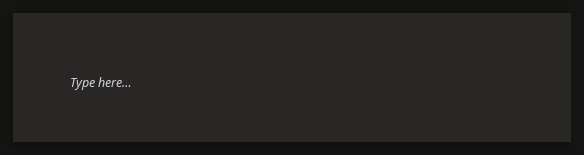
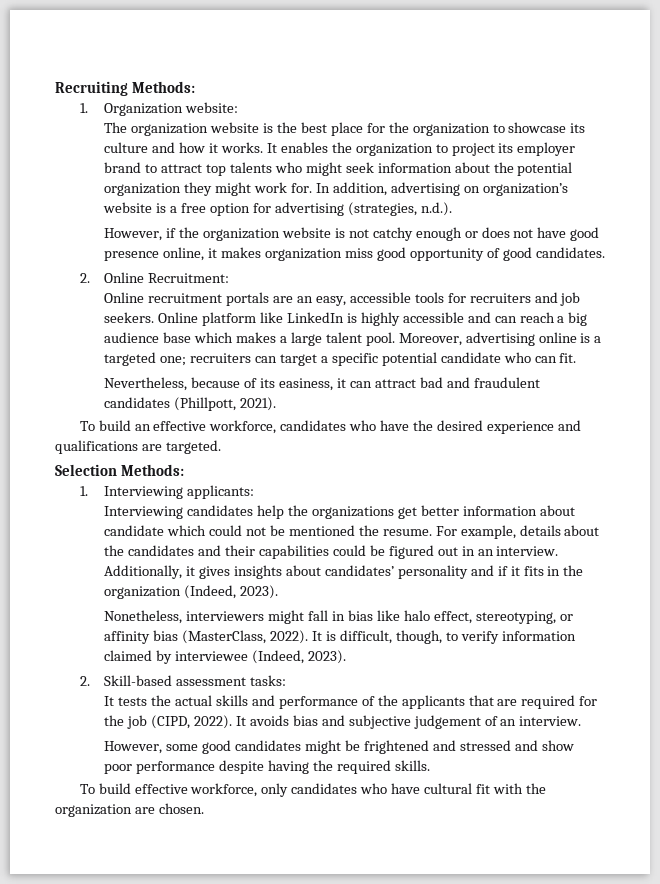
- Type here…
+ Recruiting Methods:
+ 1. Organization website:
+ The organization website is the best place for the organization to showcase its culture and how it works. It enables the organization to project its employer brand to attract top talents who might seek information about the potential organization they might work for. In addition, advertising on organization’s website is a free option for advertising (strategies, n.d.).
+ However, if the organization website is not catchy enough or does not have good presence online, it makes organization miss good opportunity of good candidates.
+ 2. Online Recruitment:
+ Online recruitment portals are an easy, accessible tools for recruiters and job seekers. Online platform like LinkedIn is highly accessible and can reach a big audience base which makes a large talent pool. Moreover, advertising online is a targeted one; recruiters can target a specific potential candidate who can fit.
+ Nevertheless, because of its easiness, it can attract bad and fraudulent candidates (Phillpott, 2021).
+ To build an effective workforce, candidates who have the desired experience and qualifications are targeted.
+ Selection Methods:
+ 1. Interviewing applicants:
+ Interviewing candidates help the organizations get better information about candidate which could not be mentioned the resume. For example, details about the candidates and their capabilities could be figured out in an interview. Additionally, it gives insights about candidates’ personality and if it fits in the organization (Indeed, 2023).
+ Nonetheless, interviewers might fall in bias like halo effect, stereotyping, or affinity bias (MasterClass, 2022). It is difficult, though, to verify information claimed by interviewee (Indeed, 2023).
+ 2. Skill-based assessment tasks:
+ It tests the actual skills and performance of the applicants that are required for the job (CIPD, 2022). It avoids bias and subjective judgement of an interview.
+ However, some good candidates might be frightened and stressed and show poor performance despite having the required skills.
+ To build effective workforce, only candidates who have cultural fit with the organization are chosen.

